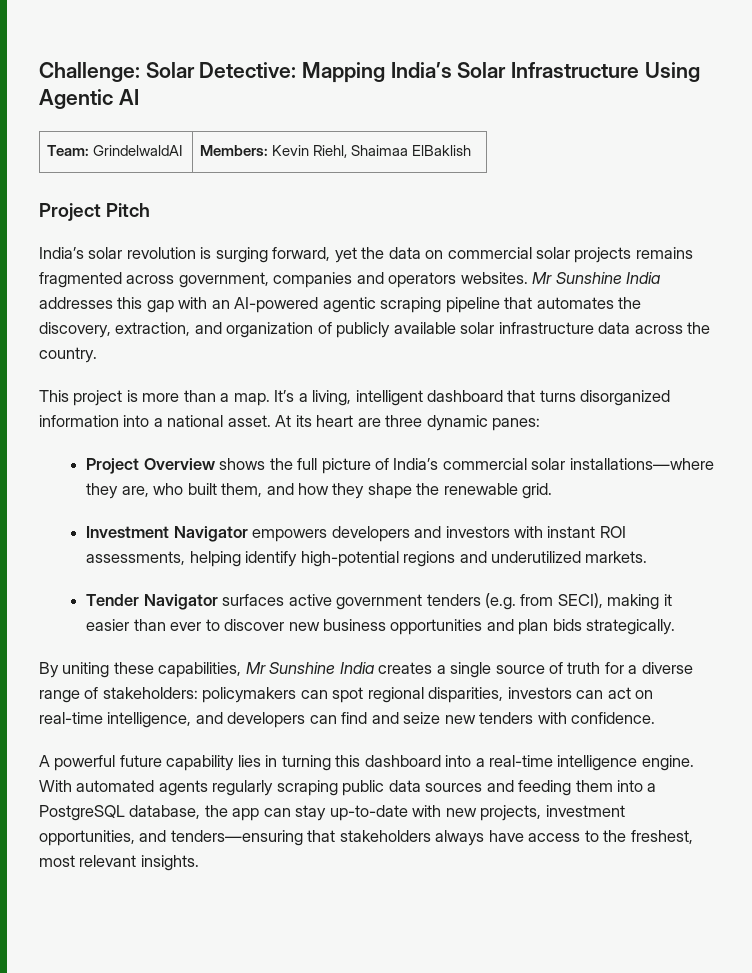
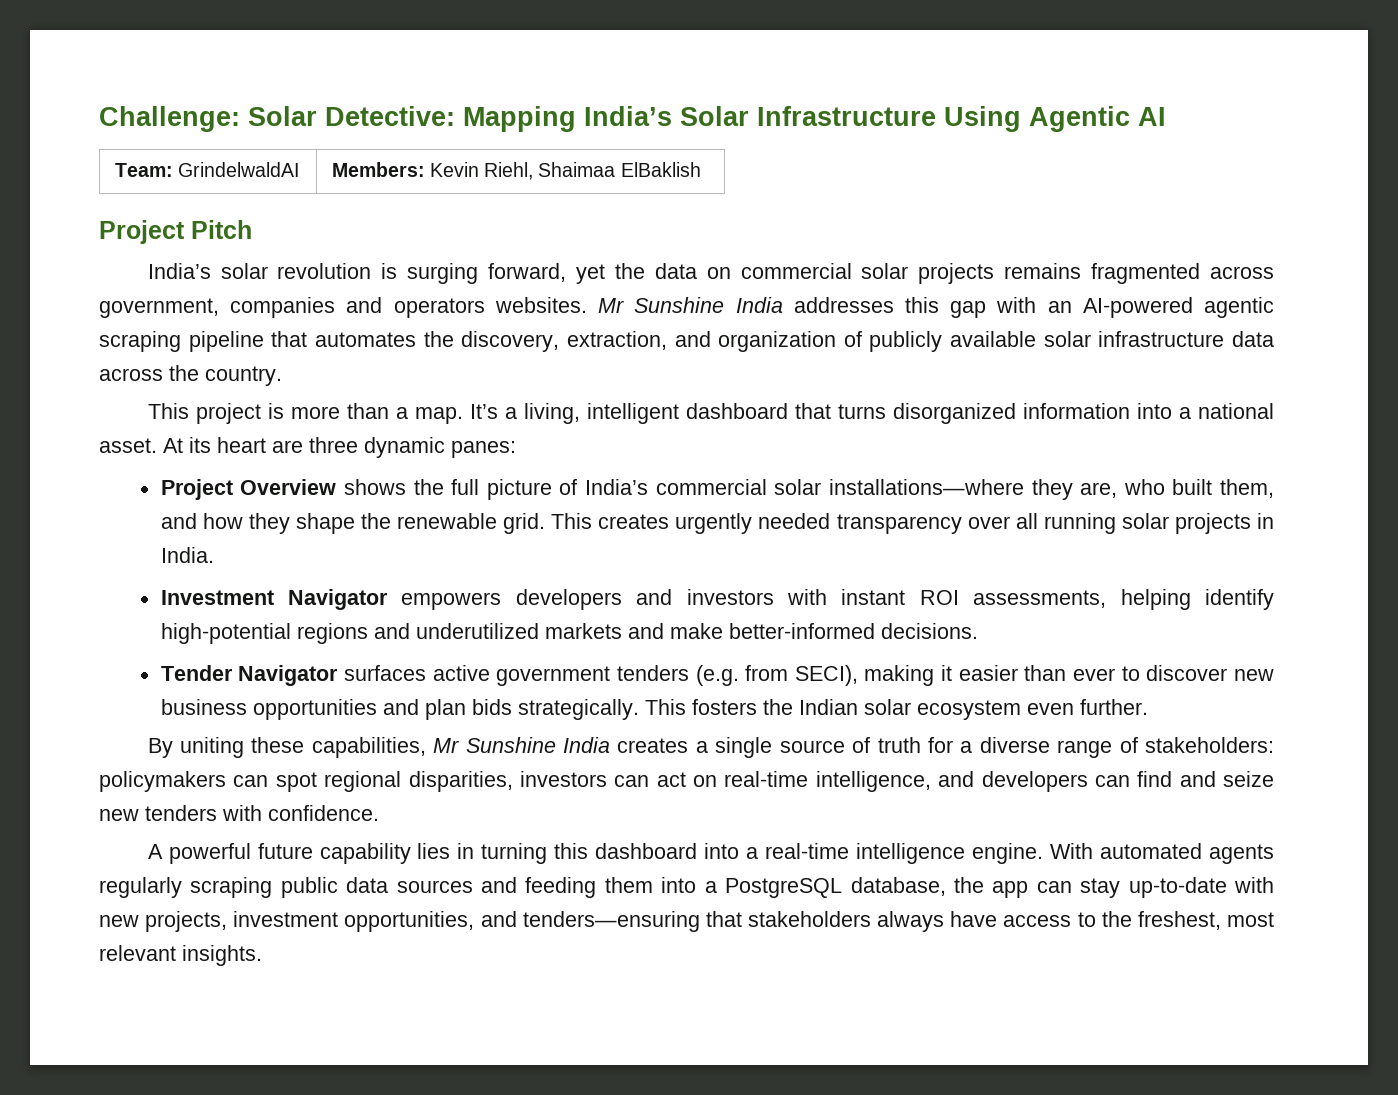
+ This creates urgently needed transparency over all running solar projects in India.
- Investment Navigator empowers developers and investors with instant ROI assessments, helping identify high-potential regions and underutilized markets.
+ Investment Navigator empowers developers and investors with instant ROI assessments, helping identify high-potential regions and underutilized markets and make better-informed decisions.
+ This fosters the Indian solar ecosystem even further.

